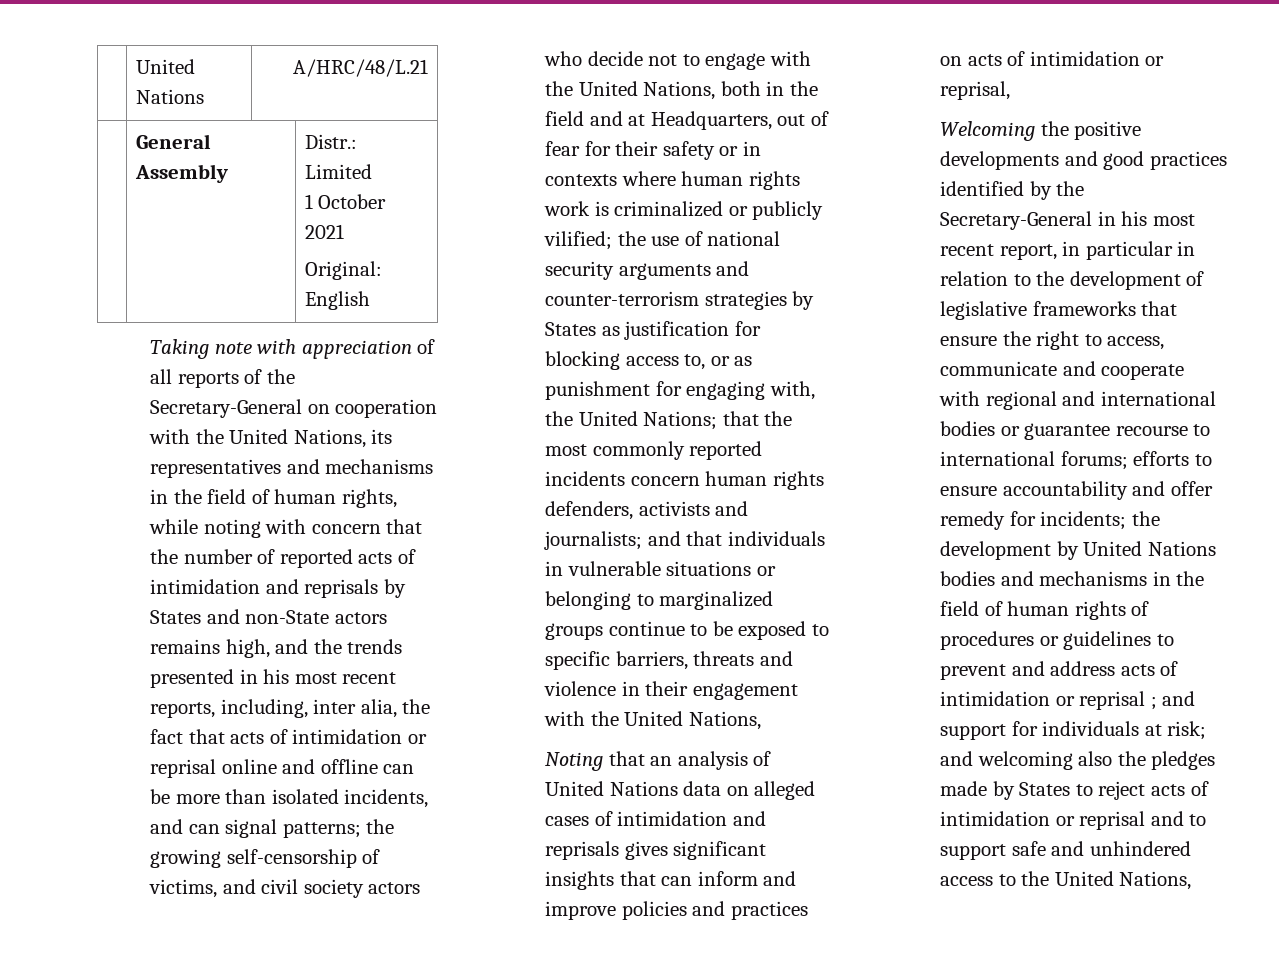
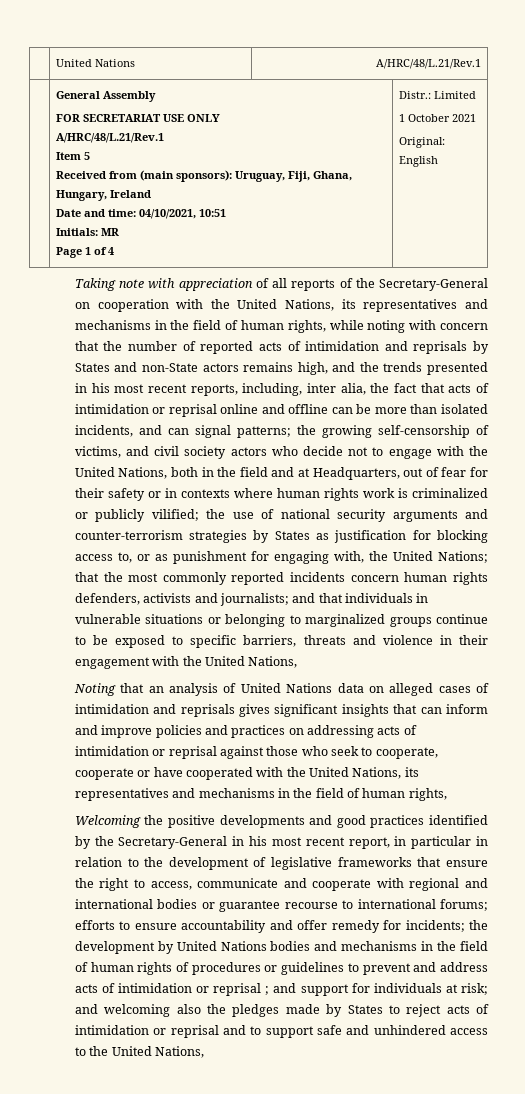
- | United Nations | A/HRC/48/L.21
+ | United Nations | A/HRC/48/L.21/Rev.1
- | General Assembly | Distr.: Limited
+ | General Assembly
+ FOR SECRETARIAT USE ONLY
+ A/HRC/48/L.21/Rev.1
+ Item 5
+ Received from (main sponsors): Uruguay, Fiji, Ghana, Hungary, Ireland
+ Date and time: 04/10/2021, 10:51
+ Initials: MR
+ Page 1 of 4 | Distr.: Limited
- Noting that an analysis of United Nations data on alleged cases of intimidation and reprisals gives significant insights that can inform and improve policies and practices on acts of intimidation or reprisal,
+ Noting that an analysis of United Nations data on alleged cases of intimidation and reprisals gives significant insights that can inform and improve policies and practices on addressing acts of intimidation or reprisal against those who seek to cooperate, cooperate or have cooperated with the United Nations, its representatives and mechanisms in the field of human rights,

